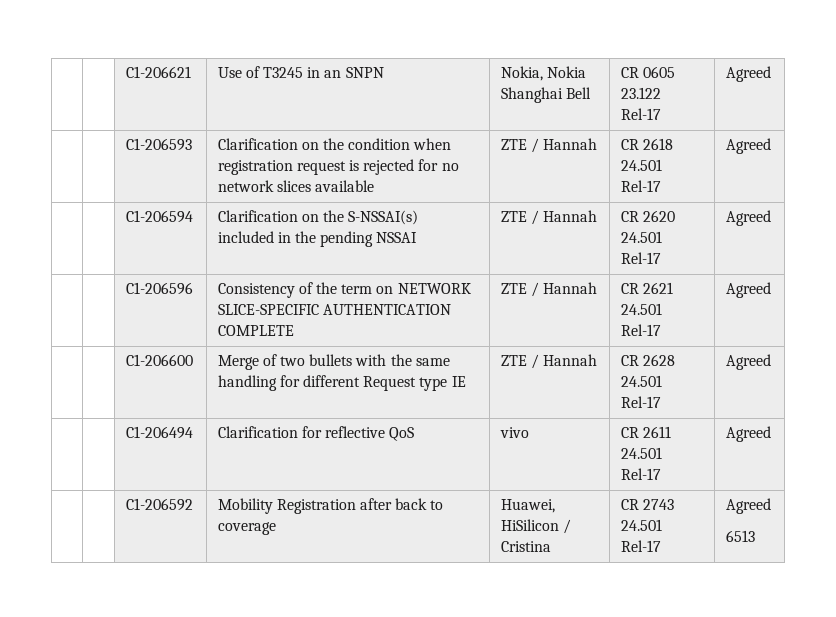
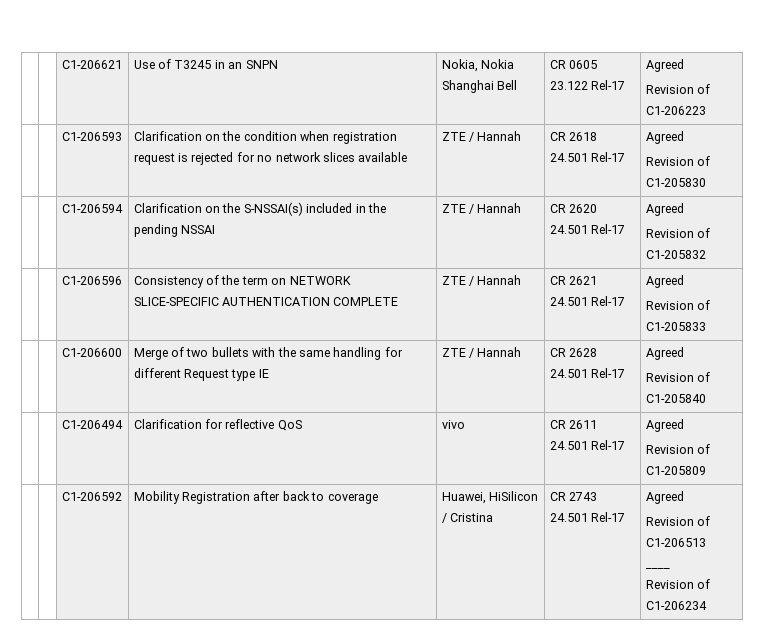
  | | C1-206621 | Use of T3245 in an SNPN | Nokia, Nokia Shanghai Bell | CR 0605 23.122 Rel-17 | Agreed
+ Revision of C1-206223
  | | C1-206593 | Clarification on the condition when registration request is rejected for no network slices available | ZTE / Hannah | CR 2618 24.501 Rel-17 | Agreed
+ Revision of C1-205830
  | | C1-206594 | Clarification on the S-NSSAI(s) included in the pending NSSAI | ZTE / Hannah | CR 2620 24.501 Rel-17 | Agreed
+ Revision of C1-205832
  | | C1-206596 | Consistency of the term on NETWORK SLICE-SPECIFIC AUTHENTICATION COMPLETE | ZTE / Hannah | CR 2621 24.501 Rel-17 | Agreed
+ Revision of C1-205833
  | | C1-206600 | Merge of two bullets with the same handling for different Request type IE | ZTE / Hannah | CR 2628 24.501 Rel-17 | Agreed
+ Revision of C1-205840
  | | C1-206494 | Clarification for reflective QoS | vivo | CR 2611 24.501 Rel-17 | Agreed
+ Revision of C1-205809
  | | C1-206592 | Mobility Registration after back to coverage | Huawei, HiSilicon / Cristina | CR 2743 24.501 Rel-17 | Agreed
- 6513
+ Revision of C1-206513
+ ____
+ Revision of C1-206234

